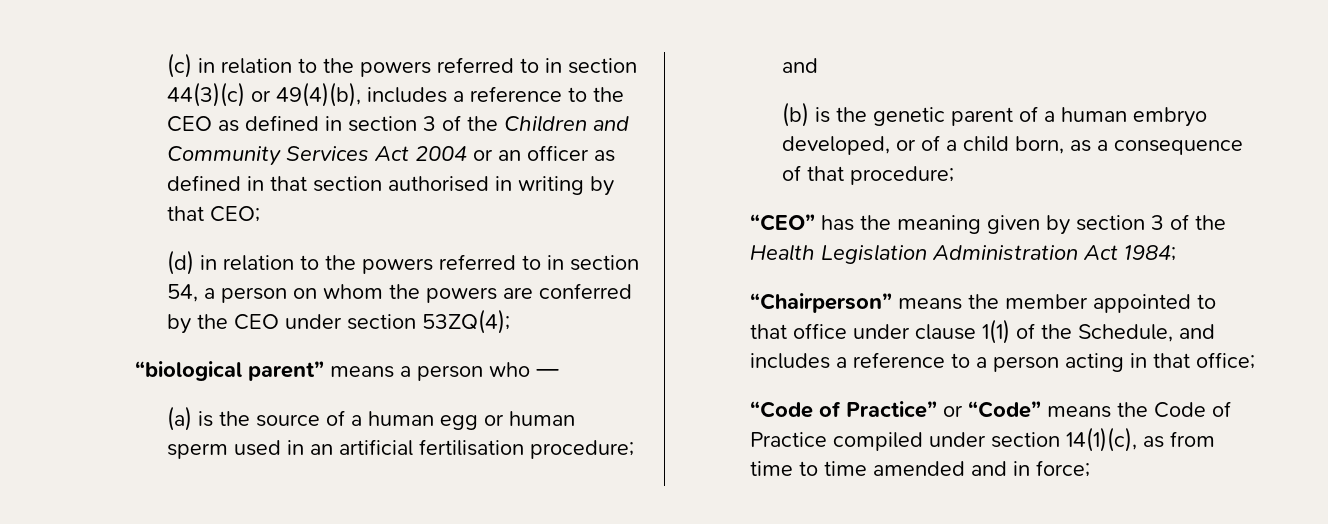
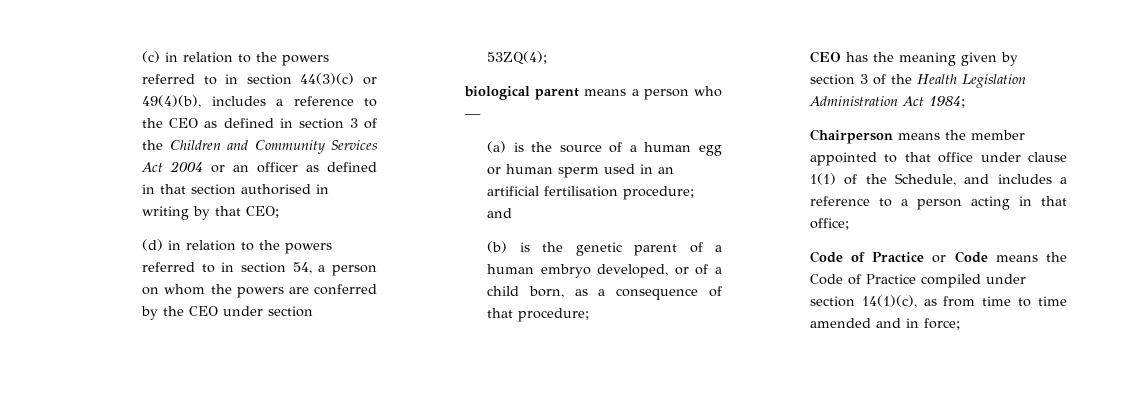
- “biological parent” means a person who —
+ biological parent means a person who —
- “CEO” has the meaning given by section 3 of the Health Legislation Administration Act 1984;
+ CEO has the meaning given by section 3 of the Health Legislation Administration Act 1984;
- “Chairperson” means the member appointed to that office under clause 1(1) of the Schedule, and includes a reference to a person acting in that office;
+ Chairperson means the member appointed to that office under clause 1(1) of the Schedule, and includes a reference to a person acting in that office;
- “Code of Practice” or “Code” means the Code of Practice compiled under section 14(1)(c), as from time to time amended and in force;
+ Code of Practice or Code means the Code of Practice compiled under section 14(1)(c), as from time to time amended and in force;

